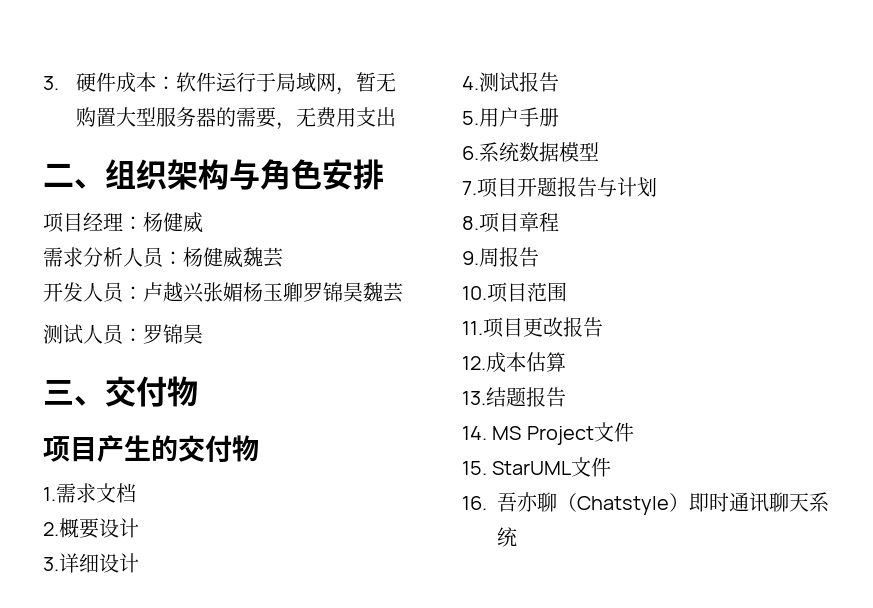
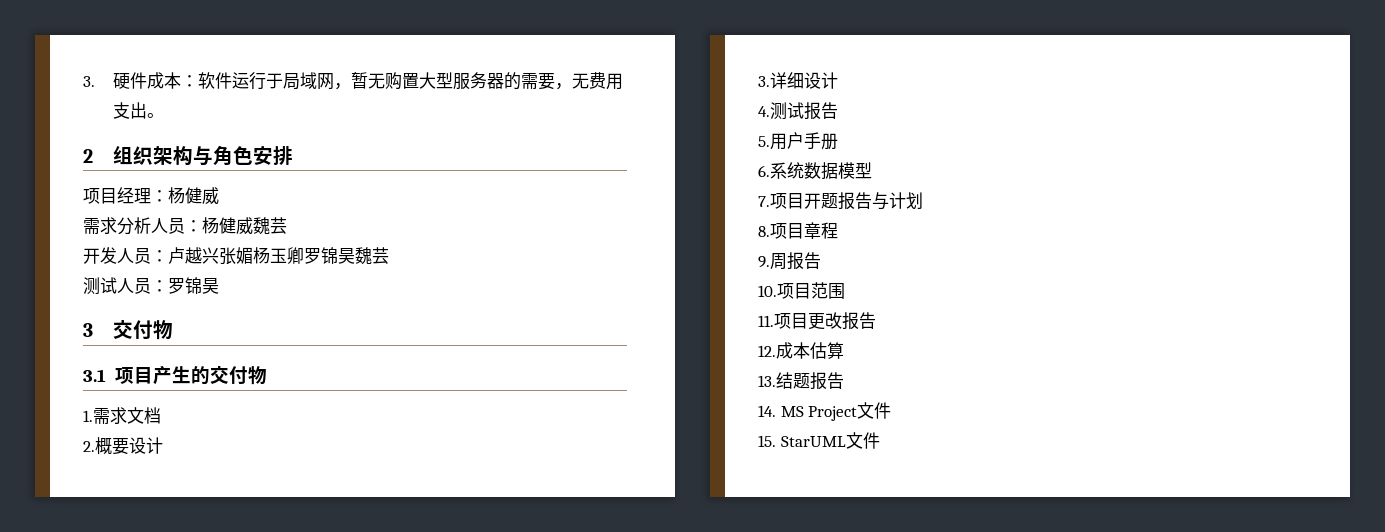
- 3.硬件成本：软件运行于局域网，暂无购置大型服务器的需要，无费用支出
- 二、组织架构与角色安排
+ 3.硬件成本：软件运行于局域网，暂无购置大型服务器的需要，无费用支出。
+ 2组织架构与角色安排
- 三、交付物
- 项目产生的交付物
+ 3交付物
+ 3.1项目产生的交付物
- 16.吾亦聊（Chatstyle）即时通讯聊天系统

